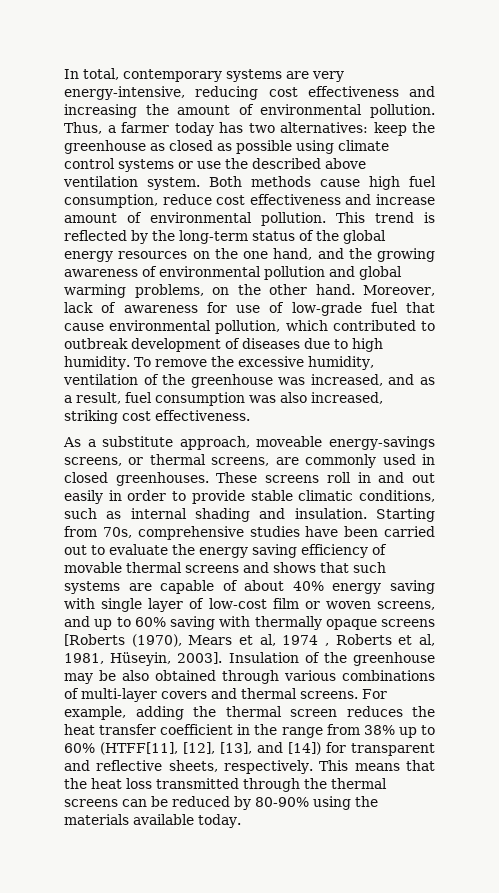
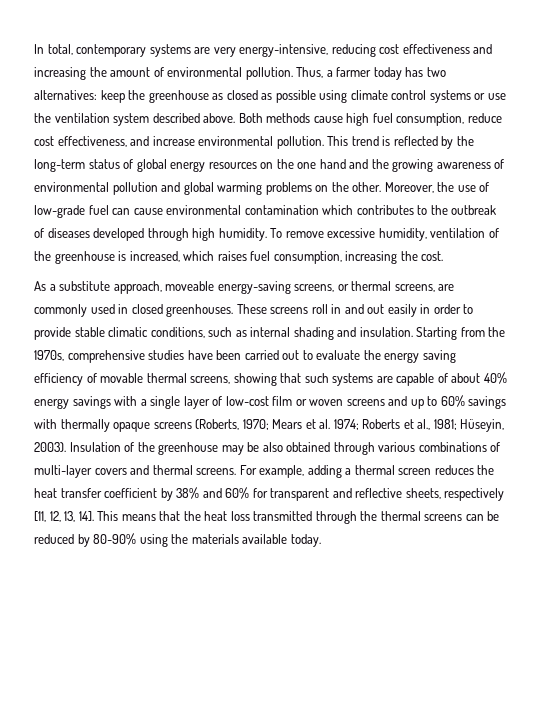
- Thus, a farmer today has two alternatives: keep the greenhouse as closed as possible using climate control systems or use the described above ventilation system.
+ Thus, a farmer today has two alternatives: keep the greenhouse as closed as possible using climate control systems or use the ventilation system described above.
- Both methods cause high fuel consumption, reduce cost effectiveness and increase amount of environmental pollution.
+ Both methods cause high fuel consumption, reduce cost effectiveness, and increase environmental pollution.
- This trend is reflected by the long-term status of the global energy resources on the one hand, and the growing awareness of environmental pollution and global warming problems, on the other hand. Moreover, lack of awareness for use of low-grade fuel that cause environmental pollution, which contributed to outbreak development of diseases due to high humidity.
+ This trend is reflected by the long-term status of global energy resources on the one hand and the growing awareness of environmental pollution and global warming problems on the other. Moreover, the use of low-grade fuel can cause environmental contamination which contributes to the outbreak of diseases developed through high humidity.
- To remove the excessive humidity, ventilation of the greenhouse was increased, and as a result, fuel consumption was also increased, striking cost effectiveness.
+ To remove excessive humidity, ventilation of the greenhouse is increased, which raises fuel consumption, increasing the cost.
- As a substitute approach, moveable energy-savings screens, or thermal screens, are commonly used in closed greenhouses.
+ As a substitute approach, moveable energy-saving screens, or thermal screens, are commonly used in closed greenhouses.
- Starting from 70s, comprehensive studies have been carried out to evaluate the energy saving efficiency of movable thermal screens and shows that such systems are capable of about 40% energy saving with single layer of low-cost film or woven screens, and up to 60% saving with thermally opaque screens [Roberts (1970), Mears et al, 1974 , Roberts et al, 1981, Hüseyin, 2003].
+ Starting from the 1970s, comprehensive studies have been carried out to evaluate the energy saving efficiency of movable thermal screens, showing that such systems are capable of about 40% energy savings with a single layer of low-cost film or woven screens and up to 60% savings with thermally opaque screens (Roberts, 1970; Mears et al. 1974; Roberts et al., 1981; Hüseyin, 2003).
- For example, adding the thermal screen reduces the heat transfer coefficient in the range from 38% up to 60% (HTFF[11], [12], [13], and [14]) for transparent and reflective sheets, respectively.
+ For example, adding a thermal screen reduces the heat transfer coefficient by 38% and 60% for transparent and reflective sheets, respectively [11, 12, 13, 14].

